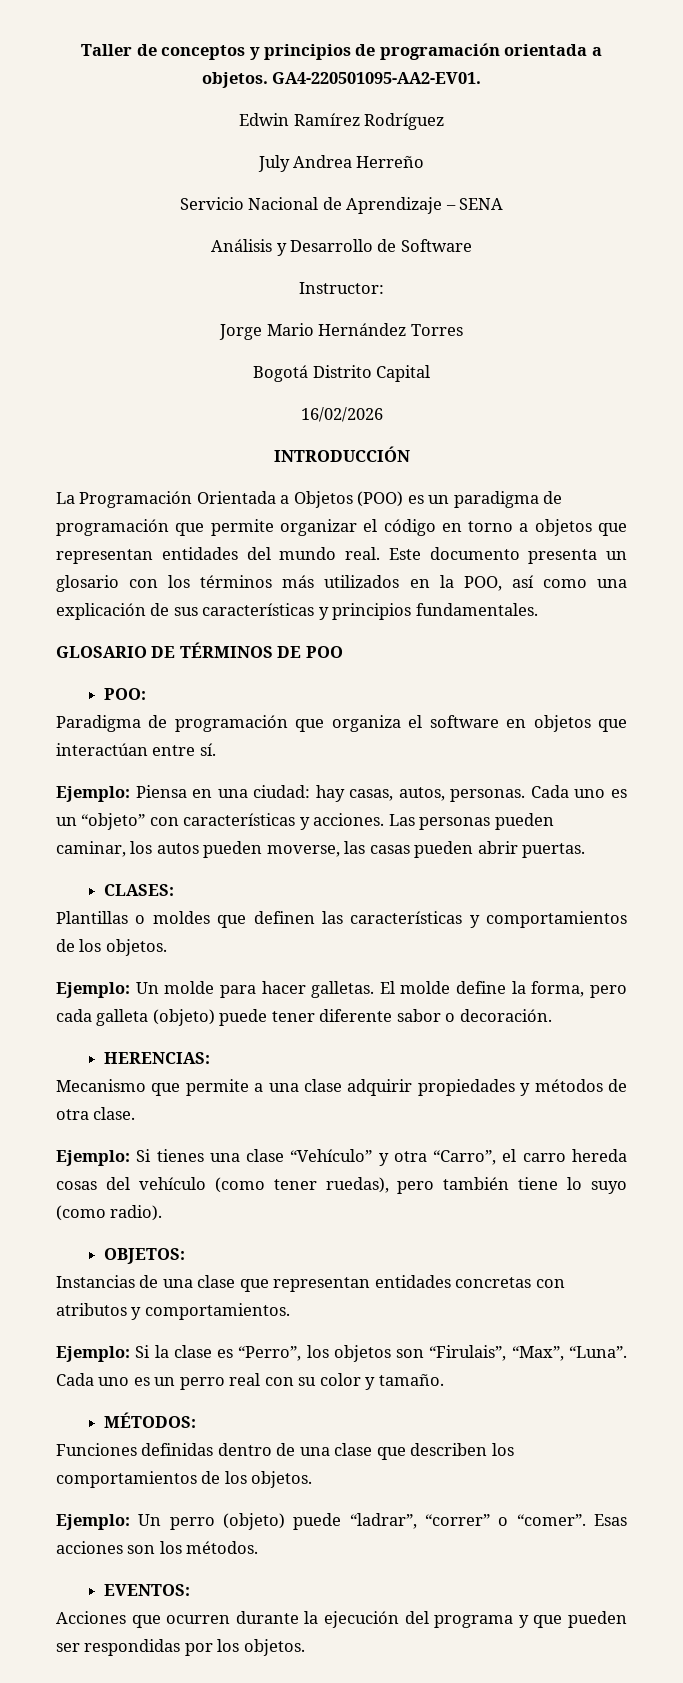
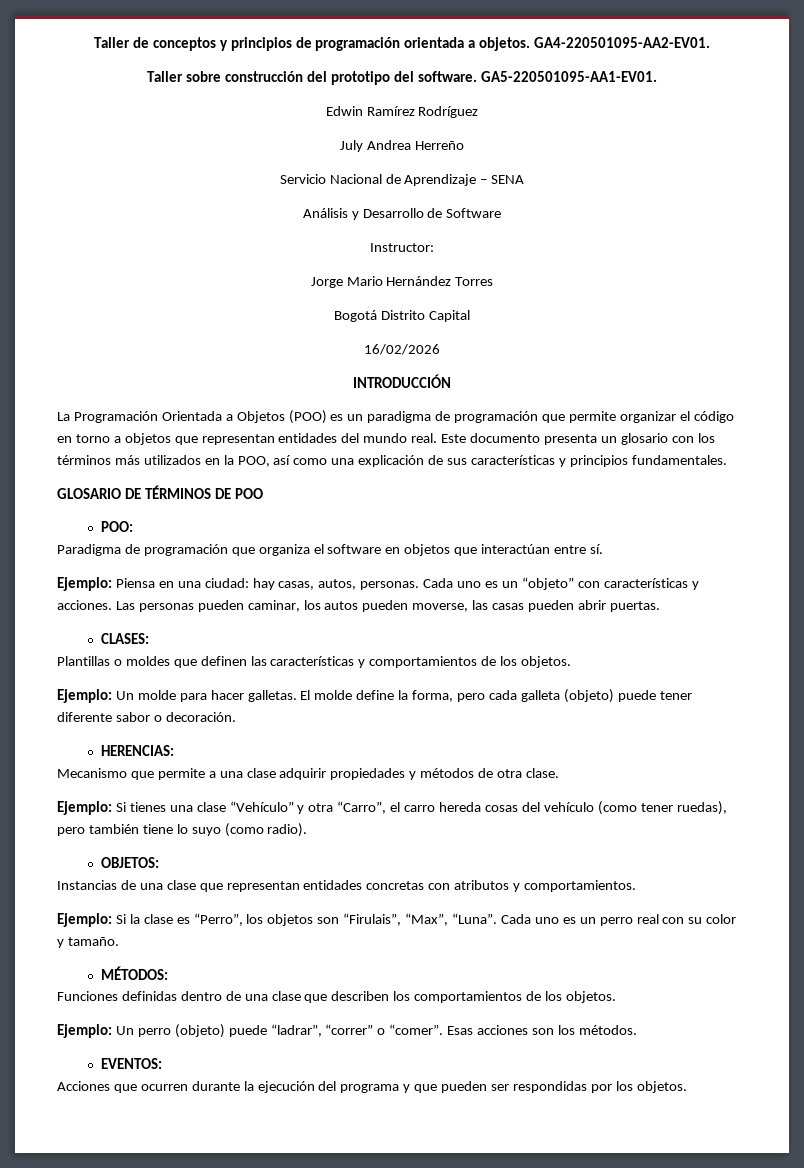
+ Taller sobre construcción del prototipo del software. GA5-220501095-AA1-EV01.

